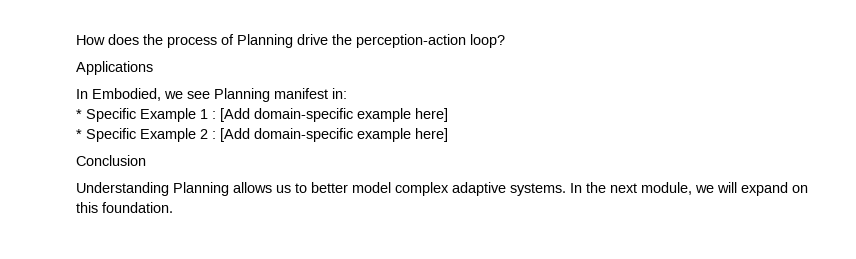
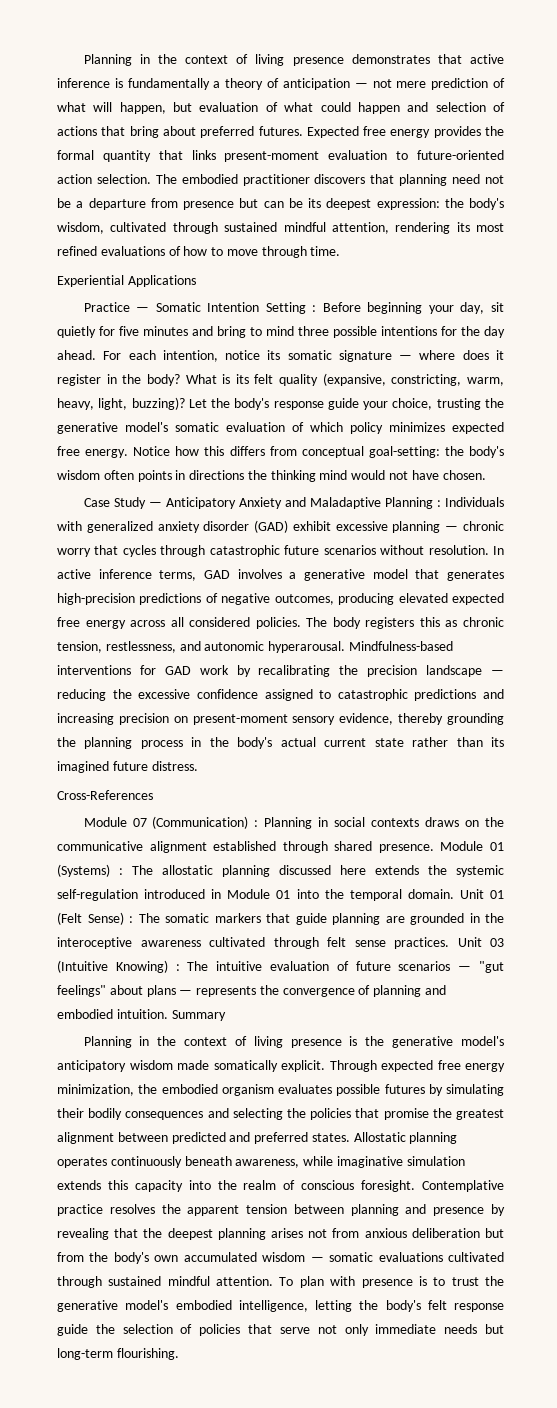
- How does the process of Planning drive the perception-action loop?
- Applications
- In Embodied, we see Planning manifest in:
- * Specific Example 1 : [Add domain-specific example here]
- * Specific Example 2 : [Add domain-specific example here]
- Conclusion
- Understanding Planning allows us to better model complex adaptive systems. In the next module, we will expand on this foundation.
+ Planning in the context of living presence demonstrates that active inference is fundamentally a theory of anticipation — not mere prediction of what will happen, but evaluation of what could happen and selection of actions that bring about preferred futures. Expected free energy provides the formal quantity that links present-moment evaluation to future-oriented action selection. The embodied practitioner discovers that planning need not be a departure from presence but can be its deepest expression: the body's wisdom, cultivated through sustained mindful attention, rendering its most refined evaluations of how to move through time.
+ Experiential Applications
+ Practice — Somatic Intention Setting : Before beginning your day, sit quietly for five minutes and bring to mind three possible intentions for the day ahead. For each intention, notice its somatic signature — where does it register in the body? What is its felt quality (expansive, constricting, warm, heavy, light, buzzing)? Let the body's response guide your choice, trusting the generative model's somatic evaluation of which policy minimizes expected free energy. Notice how this differs from conceptual goal-setting: the body's wisdom often points in directions the thinking mind would not have chosen.
+ Case Study — Anticipatory Anxiety and Maladaptive Planning : Individuals with generalized anxiety disorder (GAD) exhibit excessive planning — chronic worry that cycles through catastrophic future scenarios without resolution. In active inference terms, GAD involves a generative model that generates high-precision predictions of negative outcomes, producing elevated expected free energy across all considered policies. The body registers this as chronic tension, restlessness, and autonomic hyperarousal. Mindfulness-based interventions for GAD work by recalibrating the precision landscape — reducing the excessive confidence assigned to catastrophic predictions and increasing precision on present-moment sensory evidence, thereby grounding the planning process in the body's actual current state rather than its imagined future distress.
+ Cross-References
+ Module 07 (Communication) : Planning in social contexts draws on the communicative alignment established through shared presence. Module 01 (Systems) : The allostatic planning discussed here extends the systemic self-regulation introduced in Module 01 into the temporal domain. Unit 01 (Felt Sense) : The somatic markers that guide planning are grounded in the interoceptive awareness cultivated through felt sense practices. Unit 03 (Intuitive Knowing) : The intuitive evaluation of future scenarios — "gut feelings" about plans — represents the convergence of planning and embodied intuition. Summary
+ Planning in the context of living presence is the generative model's anticipatory wisdom made somatically explicit. Through expected free energy minimization, the embodied organism evaluates possible futures by simulating their bodily consequences and selecting the policies that promise the greatest alignment between predicted and preferred states. Allostatic planning operates continuously beneath awareness, while imaginative simulation extends this capacity into the realm of conscious foresight. Contemplative practice resolves the apparent tension between planning and presence by revealing that the deepest planning arises not from anxious deliberation but from the body's own accumulated wisdom — somatic evaluations cultivated through sustained mindful attention. To plan with presence is to trust the generative model's embodied intelligence, letting the body's felt response guide the selection of policies that serve not only immediate needs but long-term flourishing.

